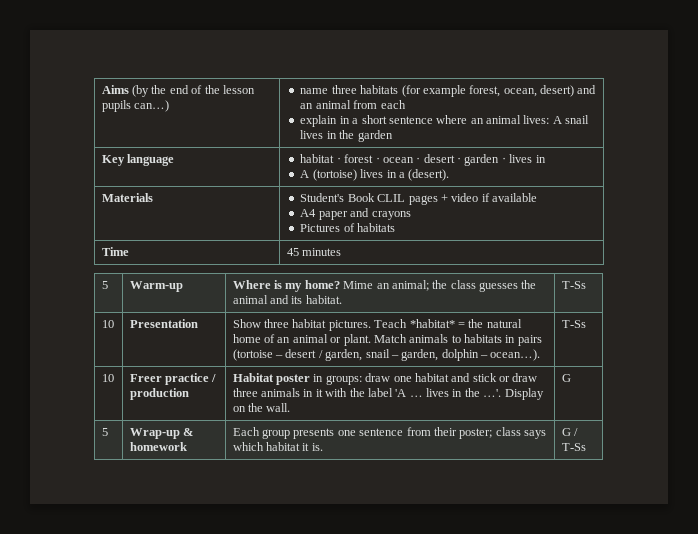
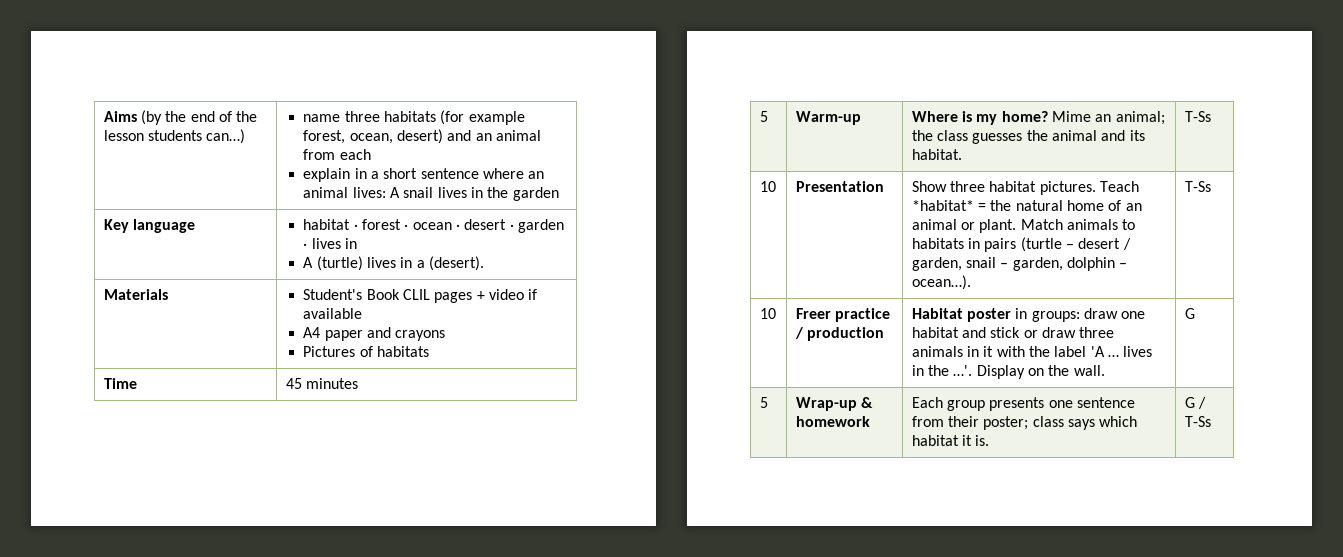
- Aims (by the end of the lesson pupils can…) | name three habitats (for example forest, ocean, desert) and an animal from each
+ Aims (by the end of the lesson students can…) | name three habitats (for example forest, ocean, desert) and an animal from each
  Key language | habitat · forest · ocean · desert · garden · lives in
- A (tortoise) lives in a (desert).
+ A (turtle) lives in a (desert).
- 10 | Presentation | Show three habitat pictures. Teach *habitat* = the natural home of an animal or plant. Match animals to habitats in pairs (tortoise – desert / garden, snail – garden, dolphin – ocean…). | T-Ss
+ 10 | Presentation | Show three habitat pictures. Teach *habitat* = the natural home of an animal or plant. Match animals to habitats in pairs (turtle – desert / garden, snail – garden, dolphin – ocean…). | T-Ss

